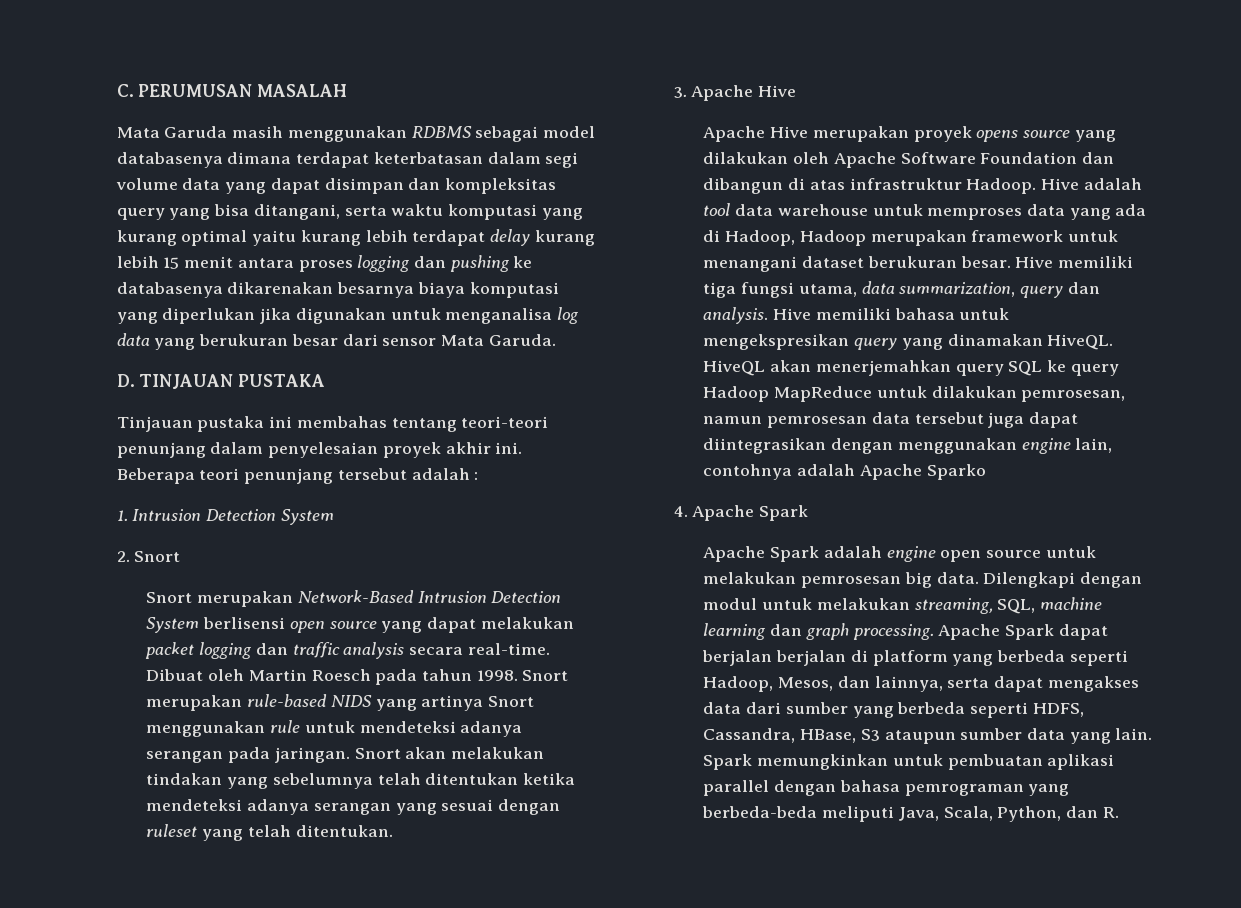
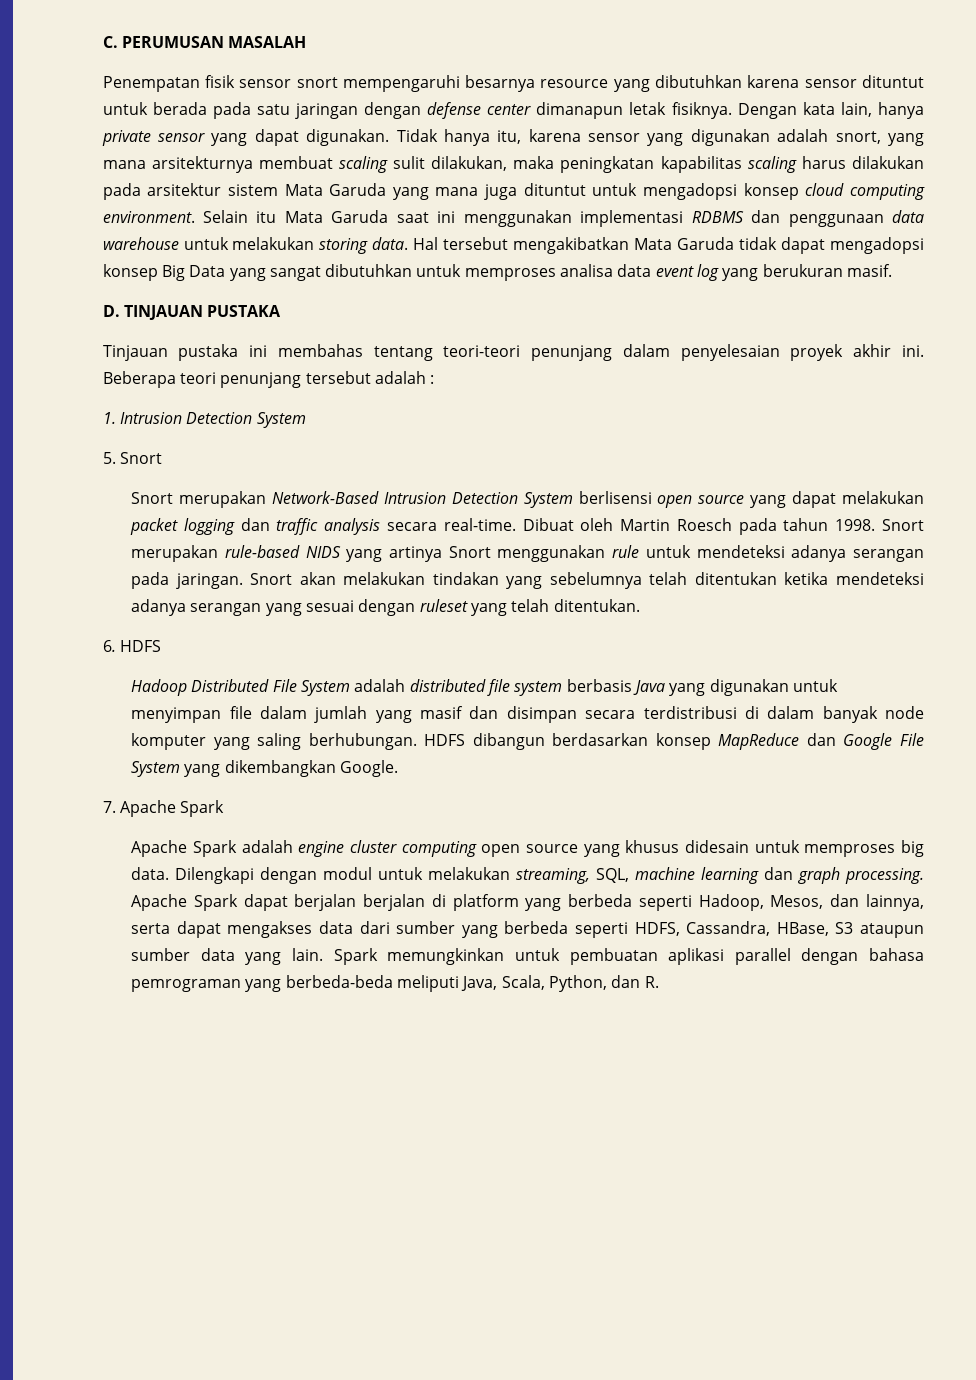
- Mata Garuda masih menggunakan RDBMS sebagai model databasenya dimana terdapat keterbatasan dalam segi volume data yang dapat disimpan dan kompleksitas query yang bisa ditangani, serta waktu komputasi yang kurang optimal yaitu kurang lebih terdapat delay kurang lebih 15 menit antara proses logging dan pushing ke databasenya dikarenakan besarnya biaya komputasi yang diperlukan jika digunakan untuk menganalisa log data yang berukuran besar dari sensor Mata Garuda.
+ Penempatan fisik sensor snort mempengaruhi besarnya resource yang dibutuhkan karena sensor dituntut untuk berada pada satu jaringan dengan defense center dimanapun letak fisiknya. Dengan kata lain, hanya private sensor yang dapat digunakan. Tidak hanya itu, karena sensor yang digunakan adalah snort, yang mana arsitekturnya membuat scaling sulit dilakukan, maka peningkatan kapabilitas scaling harus dilakukan pada arsitektur sistem Mata Garuda yang mana juga dituntut untuk mengadopsi konsep cloud computing environment. Selain itu Mata Garuda saat ini menggunakan implementasi RDBMS dan penggunaan data warehouse untuk melakukan storing data. Hal tersebut mengakibatkan Mata Garuda tidak dapat mengadopsi konsep Big Data yang sangat dibutuhkan untuk memproses analisa data event log yang berukuran masif.
- 2. Snort
+ 5. Snort
- 3. Apache Hive
- Apache Hive merupakan proyek opens source yang dilakukan oleh Apache Software Foundation dan dibangun di atas infrastruktur Hadoop. Hive adalah tool data warehouse untuk memproses data yang ada di Hadoop, Hadoop merupakan framework untuk menangani dataset berukuran besar. Hive memiliki tiga fungsi utama, data summarization, query dan analysis. Hive memiliki bahasa untuk mengekspresikan query yang dinamakan HiveQL. HiveQL akan menerjemahkan query SQL ke query Hadoop MapReduce untuk dilakukan pemrosesan, namun pemrosesan data tersebut juga dapat diintegrasikan dengan menggunakan engine lain, contohnya adalah Apache Sparko
- 4. Apache Spark
+ 6. HDFS
+ Hadoop Distributed File System adalah distributed file system berbasis Java yang digunakan untuk menyimpan file dalam jumlah yang masif dan disimpan secara terdistribusi di dalam banyak node komputer yang saling berhubungan. HDFS dibangun berdasarkan konsep MapReduce dan Google File System yang dikembangkan Google.
+ 7. Apache Spark
- Apache Spark adalah engine open source untuk melakukan pemrosesan big data.
+ Apache Spark adalah engine cluster computing open source yang khusus didesain untuk memproses big data.

